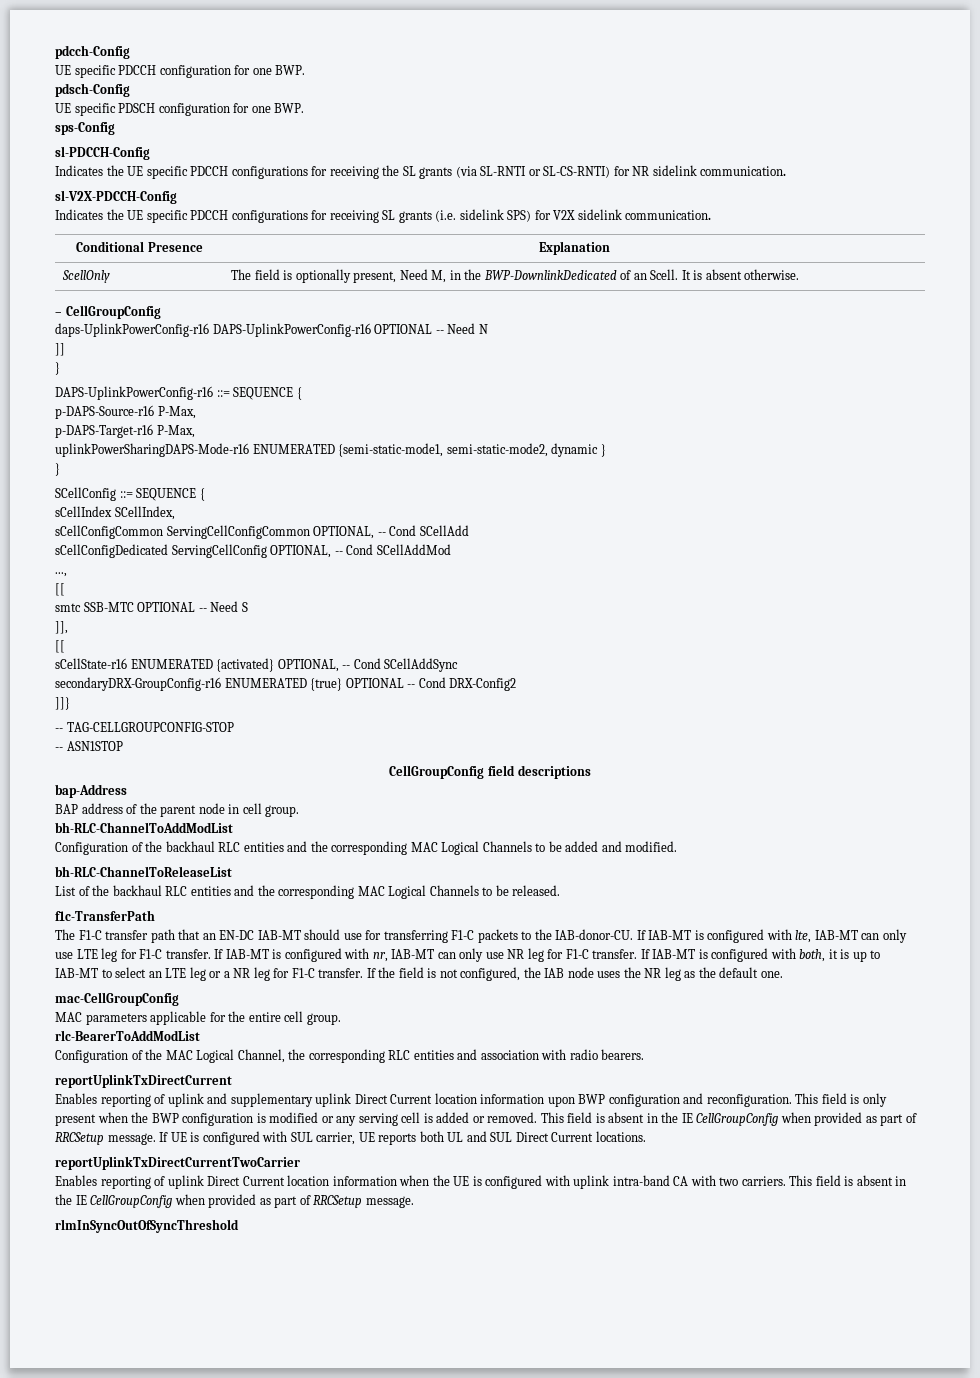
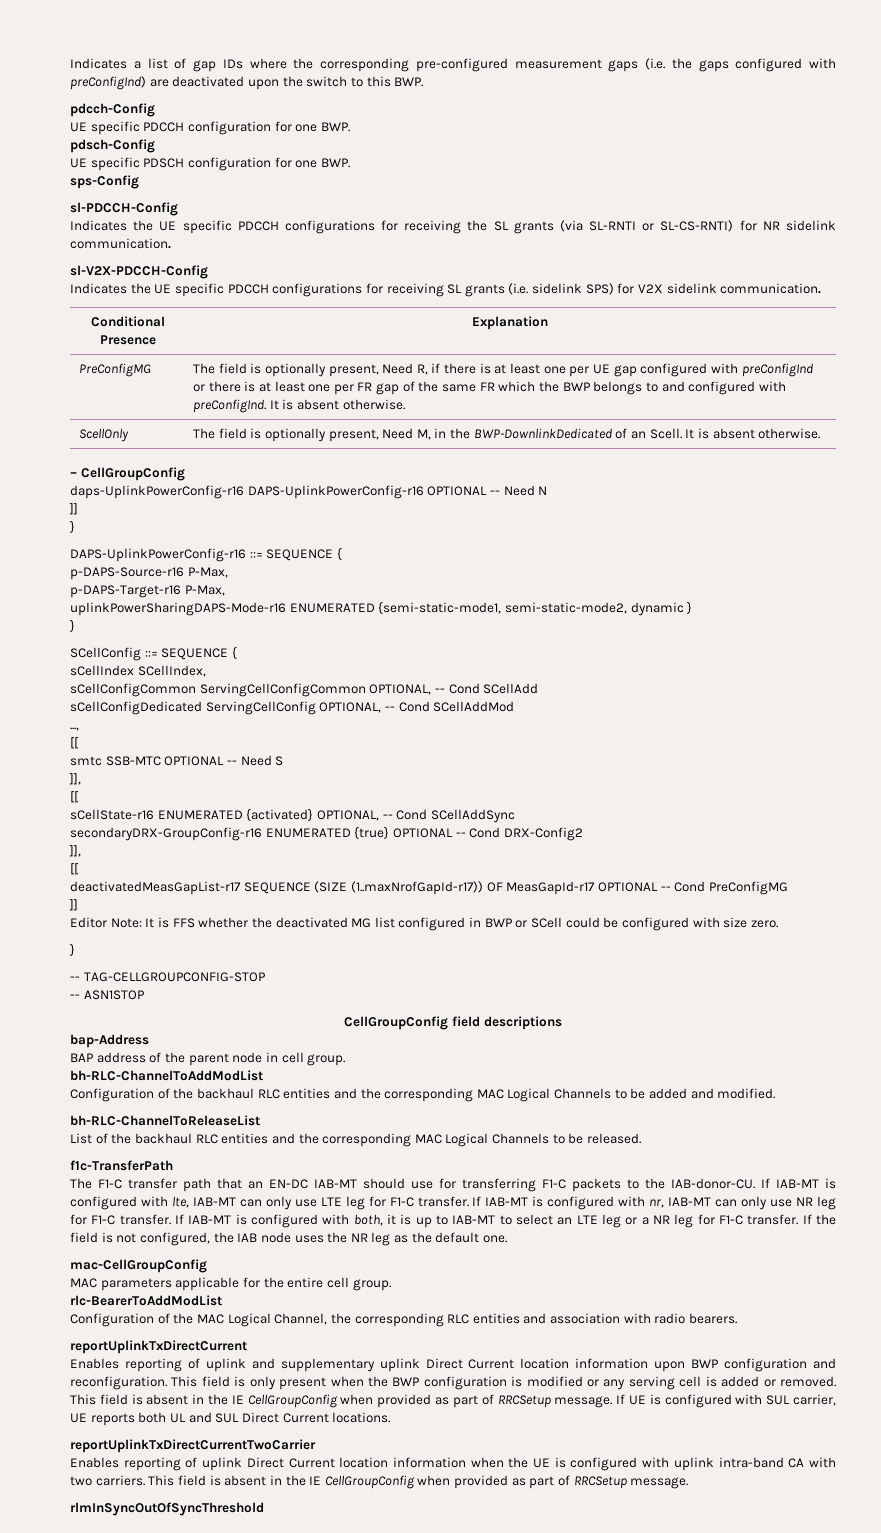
+ Indicates a list of gap IDs where the corresponding pre-configured measurement gaps (i.e. the gaps configured with preConfigInd) are deactivated upon the switch to this BWP.
+ PreConfigMG | The field is optionally present, Need R, if there is at least one per UE gap configured with preConfigInd or there is at least one per FR gap of the same FR which the BWP belongs to and configured with preConfigInd. It is absent otherwise.
  secondaryDRX-GroupConfig-r16 ENUMERATED {true} OPTIONAL -- Cond DRX-Config2
- ]]}
+ ]],
+ [[
+ deactivatedMeasGapList-r17 SEQUENCE (SIZE (1..maxNrofGapId-r17)) OF MeasGapId-r17 OPTIONAL -- Cond PreConfigMG
+ ]]
+ Editor Note: It is FFS whether the deactivated MG list configured in BWP or SCell could be configured with size zero.
+ }

